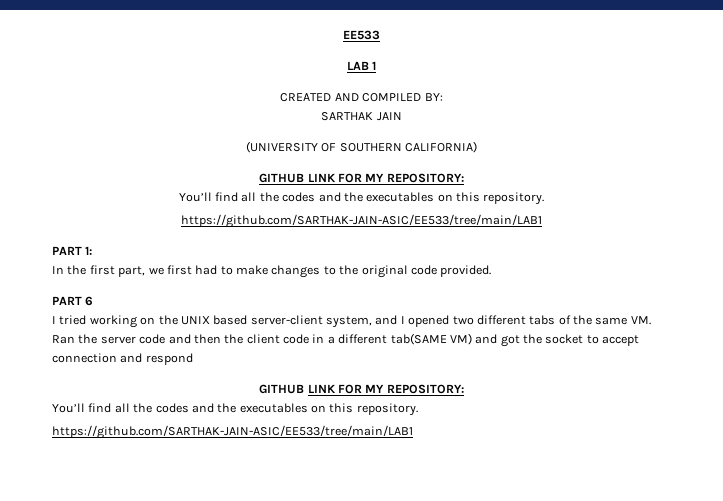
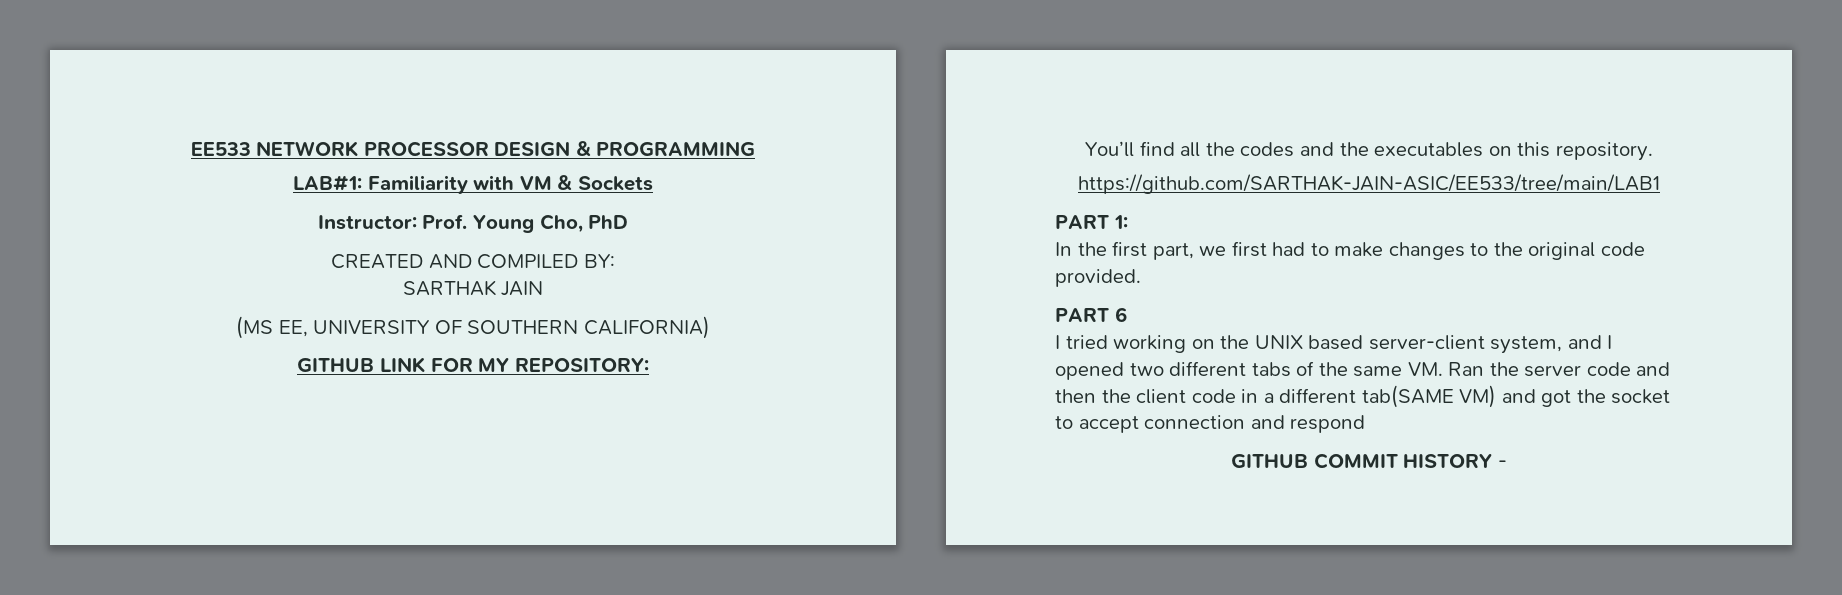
- EE533
- LAB 1
+ EE533 NETWORK PROCESSOR DESIGN & PROGRAMMING
+ LAB#1: Familiarity with VM & Sockets
+ Instructor: Prof. Young Cho, PhD
- (UNIVERSITY OF SOUTHERN CALIFORNIA)
+ (MS EE, UNIVERSITY OF SOUTHERN CALIFORNIA)
  I tried working on the UNIX based server-client system, and I opened two different tabs of the same VM. Ran the server code and then the client code in a different tab(SAME VM) and got the socket to accept connection and respond
- GITHUB LINK FOR MY REPOSITORY:
- You’ll find all the codes and the executables on this repository.
- https://github.com/SARTHAK-JAIN-ASIC/EE533/tree/main/LAB1
+ GITHUB COMMIT HISTORY -

